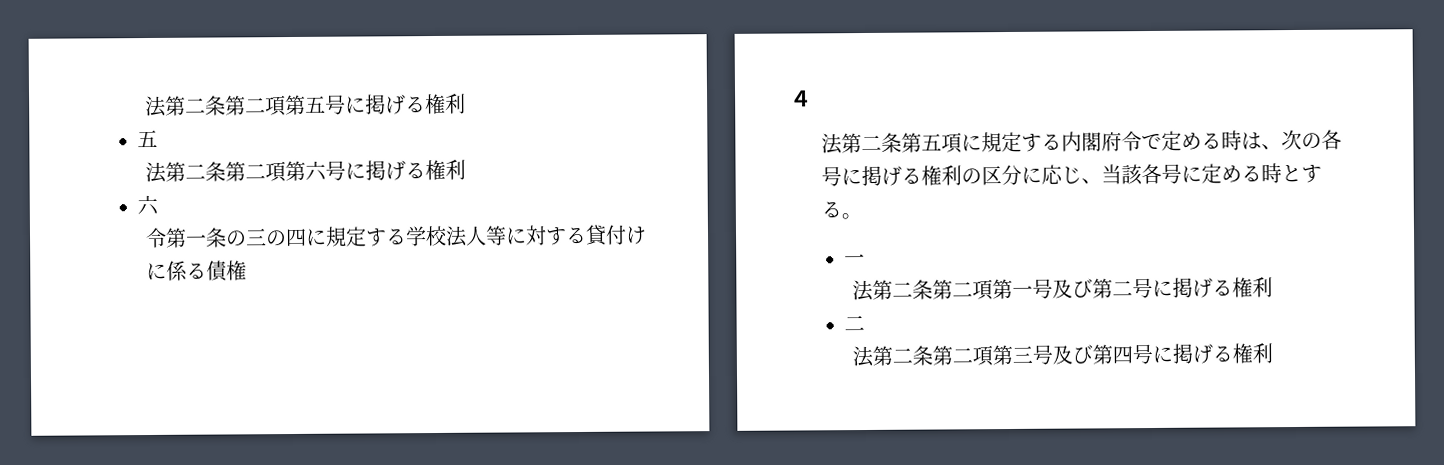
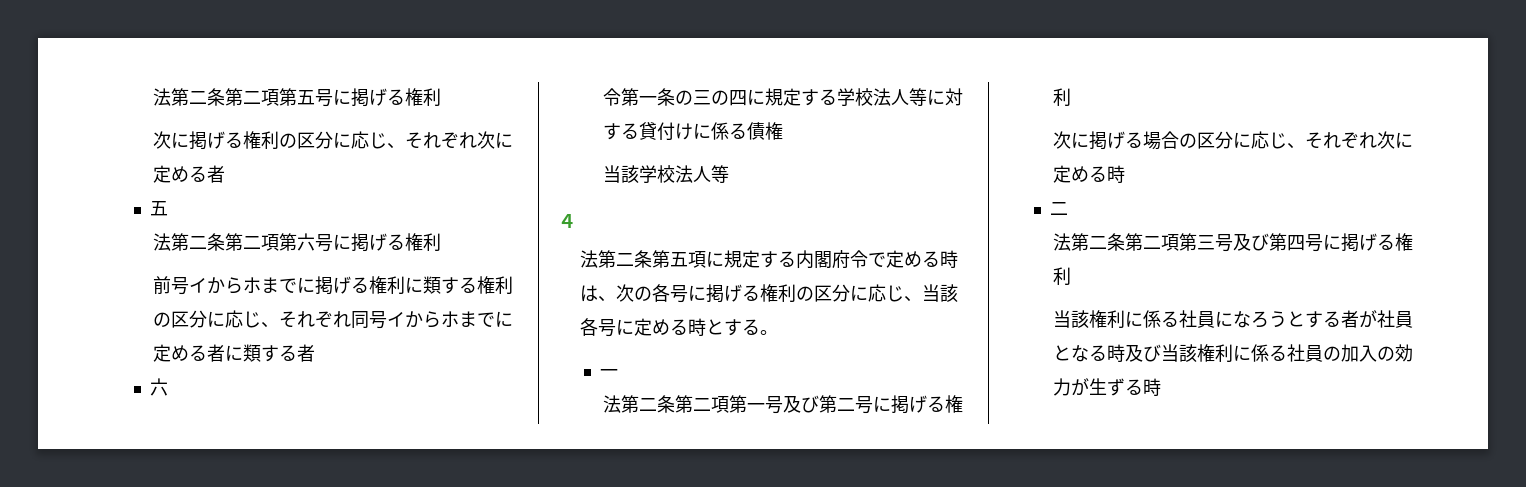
+ 次に掲げる権利の区分に応じ、それぞれ次に定める者
+ 前号イからホまでに掲げる権利に類する権利の区分に応じ、それぞれ同号イからホまでに定める者に類する者
+ 当該学校法人等
+ 次に掲げる場合の区分に応じ、それぞれ次に定める時
+ 当該権利に係る社員になろうとする者が社員となる時及び当該権利に係る社員の加入の効力が生ずる時

